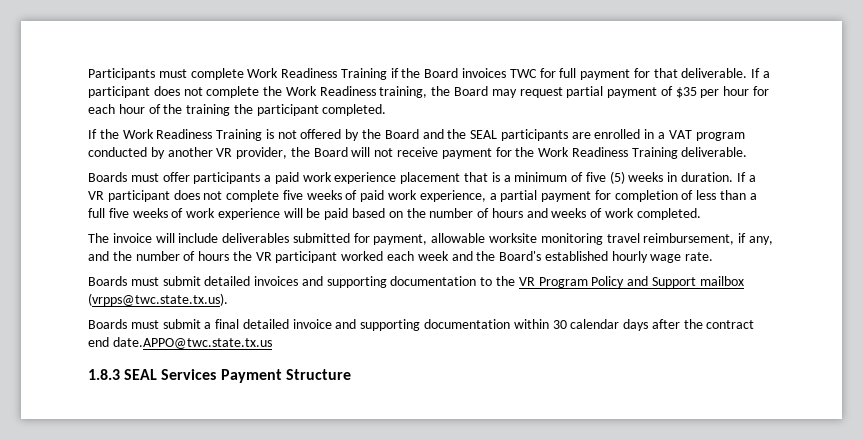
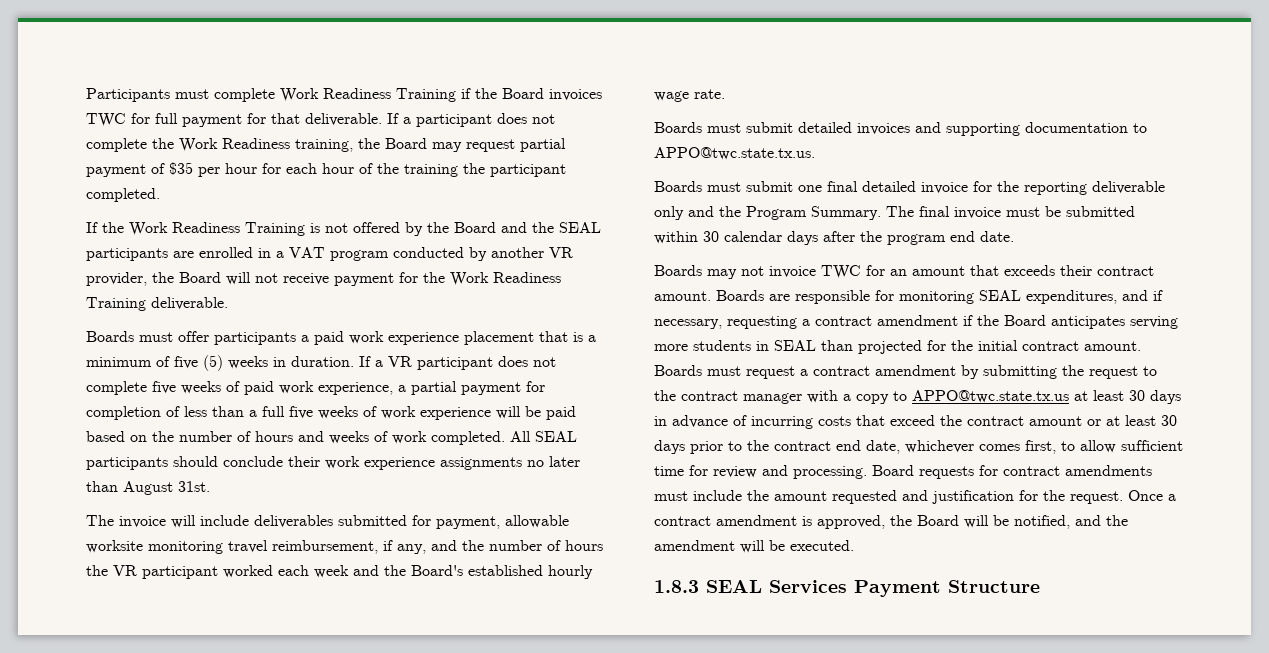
+ All SEAL participants should conclude their work experience assignments no later than August 31st.
- Boards must submit detailed invoices and supporting documentation to the VR Program Policy and Support mailbox (vrpps@twc.state.tx.us).
- Boards must submit a final detailed invoice and supporting documentation within 30 calendar days after the contract end date.APPO@twc.state.tx.us
+ Boards must submit detailed invoices and supporting documentation to APPO@twc.state.tx.us.
+ Boards must submit one final detailed invoice for the reporting deliverable only and the Program Summary. The final invoice must be submitted within 30 calendar days after the program end date.
+ Boards may not invoice TWC for an amount that exceeds their contract amount. Boards are responsible for monitoring SEAL expenditures, and if necessary, requesting a contract amendment if the Board anticipates serving more students in SEAL than projected for the initial contract amount. Boards must request a contract amendment by submitting the request to the contract manager with a copy to APPO@twc.state.tx.us at least 30 days in advance of incurring costs that exceed the contract amount or at least 30 days prior to the contract end date, whichever comes first, to allow sufficient time for review and processing. Board requests for contract amendments must include the amount requested and justification for the request. Once a contract amendment is approved, the Board will be notified, and the amendment will be executed.

